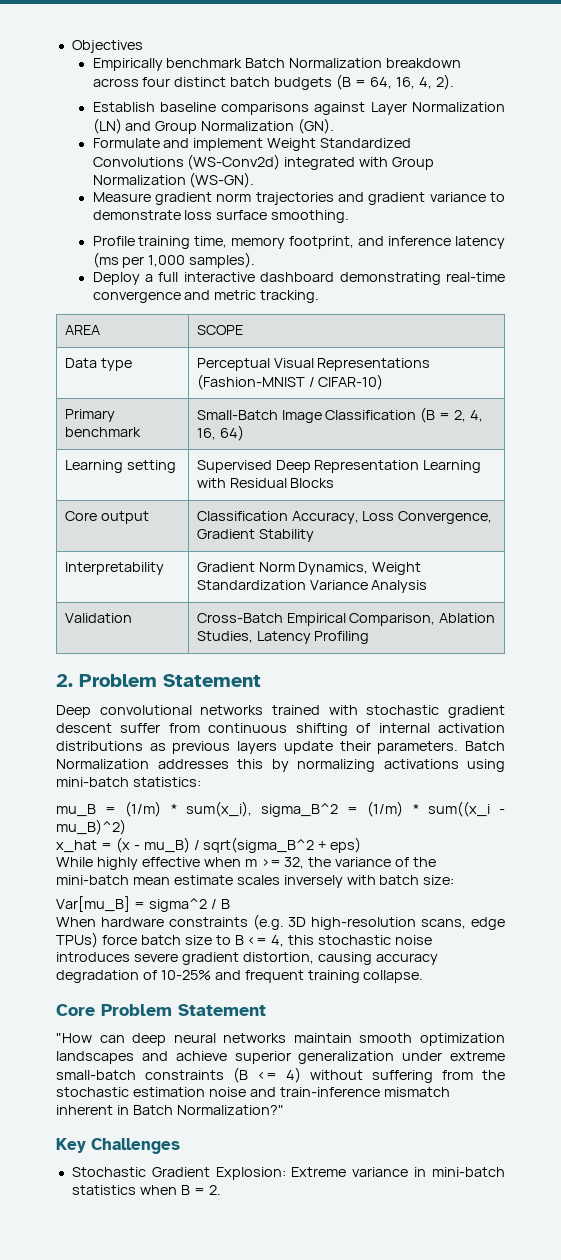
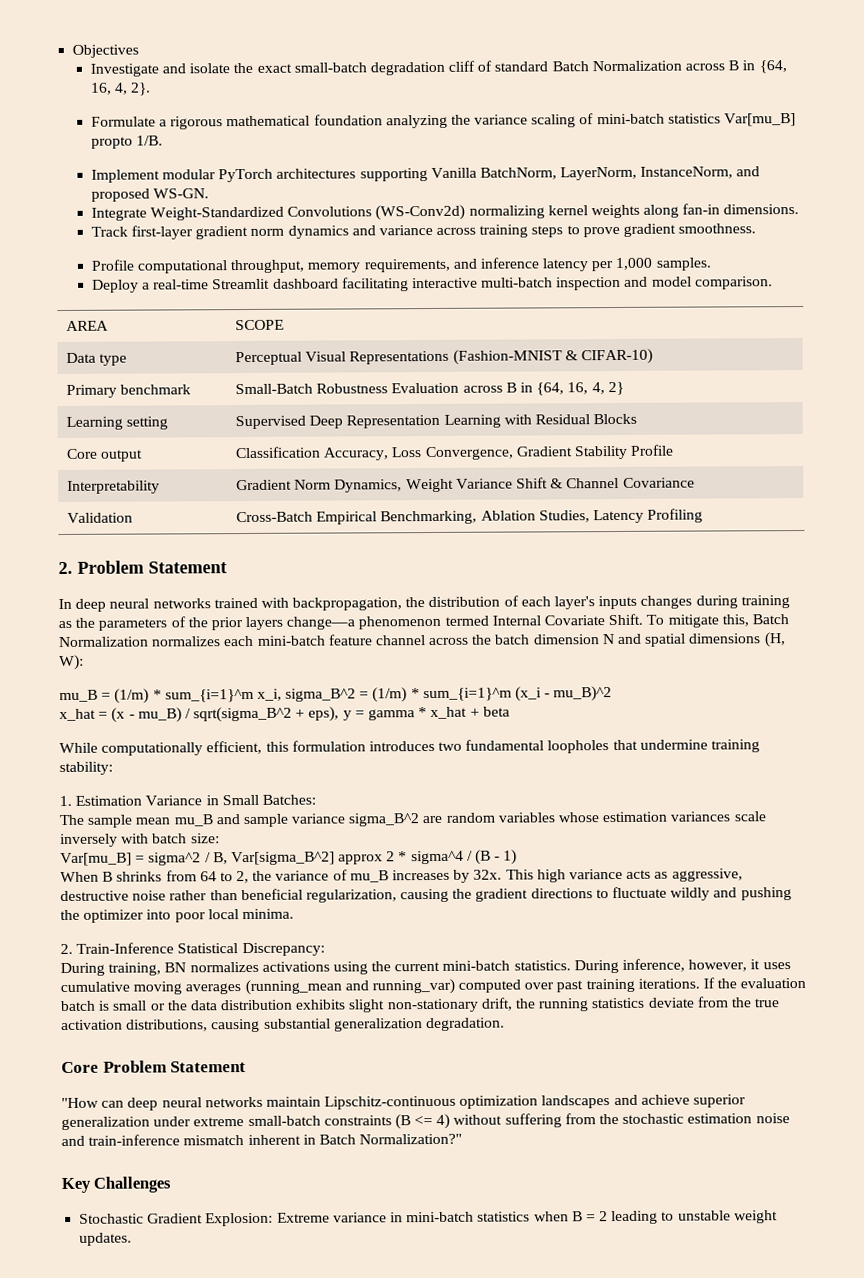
- Empirically benchmark Batch Normalization breakdown across four distinct batch budgets (B = 64, 16, 4, 2).
- Establish baseline comparisons against Layer Normalization (LN) and Group Normalization (GN).
- Formulate and implement Weight Standardized Convolutions (WS-Conv2d) integrated with Group Normalization (WS-GN).
- Measure gradient norm trajectories and gradient variance to demonstrate loss surface smoothing.
- Profile training time, memory footprint, and inference latency (ms per 1,000 samples).
+ Investigate and isolate the exact small-batch degradation cliff of standard Batch Normalization across B in {64, 16, 4, 2}.
+ Formulate a rigorous mathematical foundation analyzing the variance scaling of mini-batch statistics Var[mu_B] propto 1/B.
+ Implement modular PyTorch architectures supporting Vanilla BatchNorm, LayerNorm, InstanceNorm, and proposed WS-GN.
+ Integrate Weight-Standardized Convolutions (WS-Conv2d) normalizing kernel weights along fan-in dimensions.
+ Track first-layer gradient norm dynamics and variance across training steps to prove gradient smoothness.
+ Profile computational throughput, memory requirements, and inference latency per 1,000 samples.
- Deploy a full interactive dashboard demonstrating real-time convergence and metric tracking.
+ Deploy a real-time Streamlit dashboard facilitating interactive multi-batch inspection and model comparison.
- Data type | Perceptual Visual Representations (Fashion-MNIST / CIFAR-10)
+ Data type | Perceptual Visual Representations (Fashion-MNIST & CIFAR-10)
- Primary benchmark | Small-Batch Image Classification (B = 2, 4, 16, 64)
+ Primary benchmark | Small-Batch Robustness Evaluation across B in {64, 16, 4, 2}
- Core output | Classification Accuracy, Loss Convergence, Gradient Stability
+ Core output | Classification Accuracy, Loss Convergence, Gradient Stability Profile
- Interpretability | Gradient Norm Dynamics, Weight Standardization Variance Analysis
+ Interpretability | Gradient Norm Dynamics, Weight Variance Shift & Channel Covariance
- Validation | Cross-Batch Empirical Comparison, Ablation Studies, Latency Profiling
+ Validation | Cross-Batch Empirical Benchmarking, Ablation Studies, Latency Profiling
- Deep convolutional networks trained with stochastic gradient descent suffer from continuous shifting of internal activation distributions as previous layers update their parameters. Batch Normalization addresses this by normalizing activations using mini-batch statistics:
+ In deep neural networks trained with backpropagation, the distribution of each layer's inputs changes during training as the parameters of the prior layers change—a phenomenon termed Internal Covariate Shift. To mitigate this, Batch Normalization normalizes each mini-batch feature channel across the batch dimension N and spatial dimensions (H, W):
- mu_B = (1/m) * sum(x_i), sigma_B^2 = (1/m) * sum((x_i - mu_B)^2)
+ mu_B = (1/m) * sum_{i=1}^m x_i, sigma_B^2 = (1/m) * sum_{i=1}^m (x_i - mu_B)^2
- x_hat = (x - mu_B) / sqrt(sigma_B^2 + eps)
- While highly effective when m >= 32, the variance of the mini-batch mean estimate scales inversely with batch size:
+ x_hat = (x - mu_B) / sqrt(sigma_B^2 + eps), y = gamma * x_hat + beta
+ While computationally efficient, this formulation introduces two fundamental loopholes that undermine training stability:
+ 1. Estimation Variance in Small Batches:
+ The sample mean mu_B and sample variance sigma_B^2 are random variables whose estimation variances scale inversely with batch size:
- Var[mu_B] = sigma^2 / B
- When hardware constraints (e.g. 3D high-resolution scans, edge TPUs) force batch size to B <= 4, this stochastic noise introduces severe gradient distortion, causing accuracy degradation of 10-25% and frequent training collapse.
+ Var[mu_B] = sigma^2 / B, Var[sigma_B^2] approx 2 * sigma^4 / (B - 1)
+ When B shrinks from 64 to 2, the variance of mu_B increases by 32x. This high variance acts as aggressive, destructive noise rather than beneficial regularization, causing the gradient directions to fluctuate wildly and pushing the optimizer into poor local minima.
+ 2. Train-Inference Statistical Discrepancy:
+ During training, BN normalizes activations using the current mini-batch statistics. During inference, however, it uses cumulative moving averages (running_mean and running_var) computed over past training iterations. If the evaluation batch is small or the data distribution exhibits slight non-stationary drift, the running statistics deviate from the true activation distributions, causing substantial generalization degradation.
- "How can deep neural networks maintain smooth optimization landscapes and achieve superior generalization under extreme small-batch constraints (B <= 4) without suffering from the stochastic estimation noise and train-inference mismatch inherent in Batch Normalization?"
+ "How can deep neural networks maintain Lipschitz-continuous optimization landscapes and achieve superior generalization under extreme small-batch constraints (B <= 4) without suffering from the stochastic estimation noise and train-inference mismatch inherent in Batch Normalization?"
- Stochastic Gradient Explosion: Extreme variance in mini-batch statistics when B = 2.
+ Stochastic Gradient Explosion: Extreme variance in mini-batch statistics when B = 2 leading to unstable weight updates.

